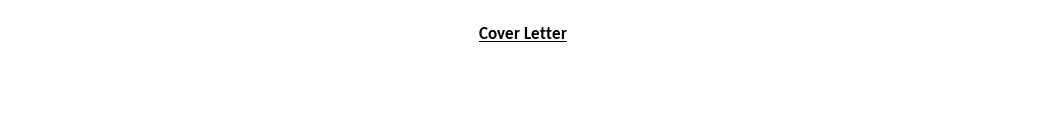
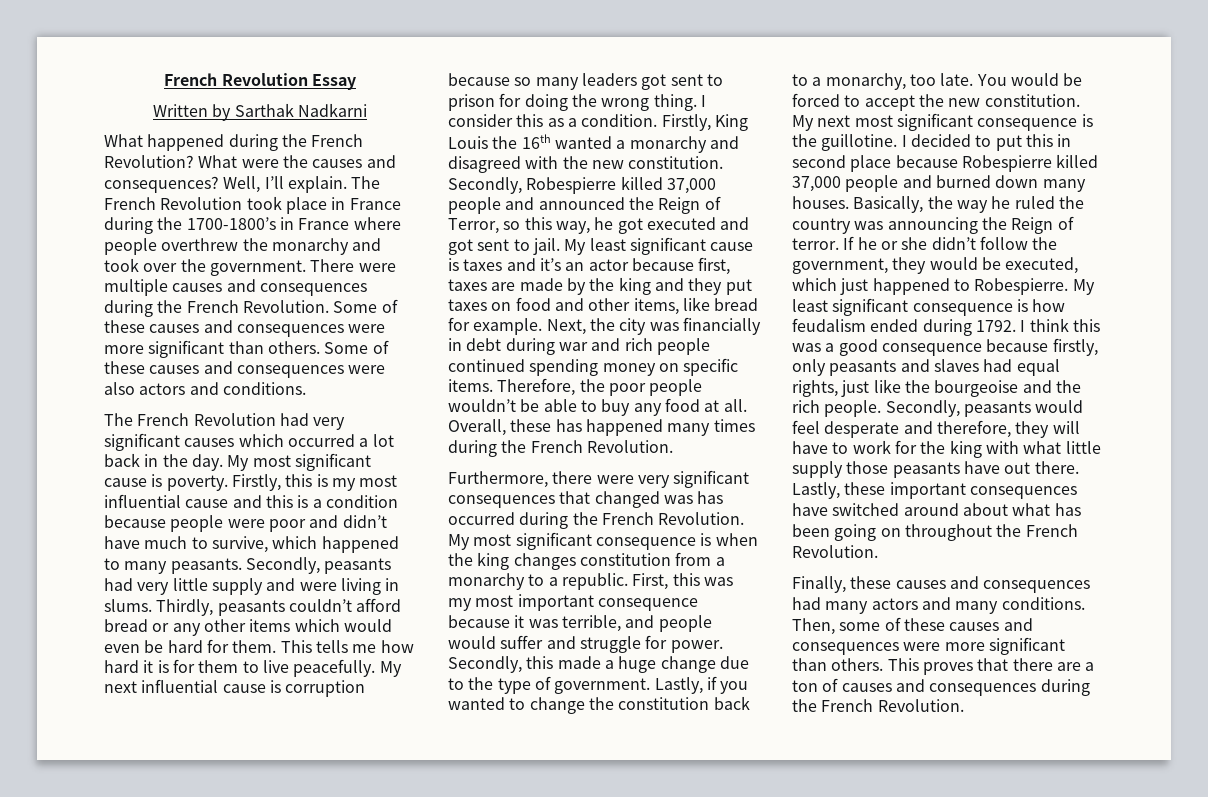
- Cover Letter
+ French Revolution Essay
+ Written by Sarthak Nadkarni
+ What happened during the French Revolution? What were the causes and consequences? Well, I’ll explain. The French Revolution took place in France during the 1700-1800’s in France where people overthrew the monarchy and took over the government. There were multiple causes and consequences during the French Revolution. Some of these causes and consequences were more significant than others. Some of these causes and consequences were also actors and conditions.
+ The French Revolution had very significant causes which occurred a lot back in the day. My most significant cause is poverty. Firstly, this is my most influential cause and this is a condition because people were poor and didn’t have much to survive, which happened to many peasants. Secondly, peasants had very little supply and were living in slums. Thirdly, peasants couldn’t afford bread or any other items which would even be hard for them. This tells me how hard it is for them to live peacefully. My next influential cause is corruption because so many leaders got sent to prison for doing the wrong thing. I consider this as a condition. Firstly, King Louis the 16th wanted a monarchy and disagreed with the new constitution. Secondly, Robespierre killed 37,000 people and announced the Reign of Terror, so this way, he got executed and got sent to jail. My least significant cause is taxes and it’s an actor because first, taxes are made by the king and they put taxes on food and other items, like bread for example. Next, the city was financially in debt during war and rich people continued spending money on specific items. Therefore, the poor people wouldn’t be able to buy any food at all. Overall, these has happened many times during the French Revolution.
+ Furthermore, there were very significant consequences that changed was has occurred during the French Revolution. My most significant consequence is when the king changes constitution from a monarchy to a republic. First, this was my most important consequence because it was terrible, and people would suffer and struggle for power. Secondly, this made a huge change due to the type of government. Lastly, if you wanted to change the constitution back to a monarchy, too late. You would be forced to accept the new constitution. My next most significant consequence is the guillotine. I decided to put this in second place because Robespierre killed 37,000 people and burned down many houses. Basically, the way he ruled the country was announcing the Reign of terror. If he or she didn’t follow the government, they would be executed, which just happened to Robespierre. My least significant consequence is how feudalism ended during 1792. I think this was a good consequence because firstly, only peasants and slaves had equal rights, just like the bourgeoise and the rich people. Secondly, peasants would feel desperate and therefore, they will have to work for the king with what little supply those peasants have out there. Lastly, these important consequences have switched around about what has been going on throughout the French Revolution.
+ Finally, these causes and consequences had many actors and many conditions. Then, some of these causes and consequences were more significant than others. This proves that there are a ton of causes and consequences during the French Revolution.

